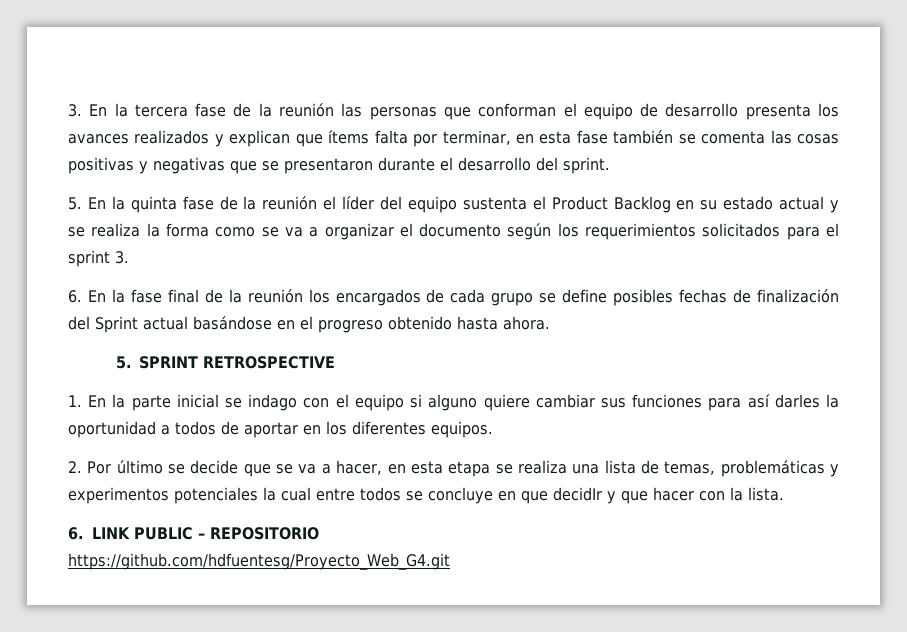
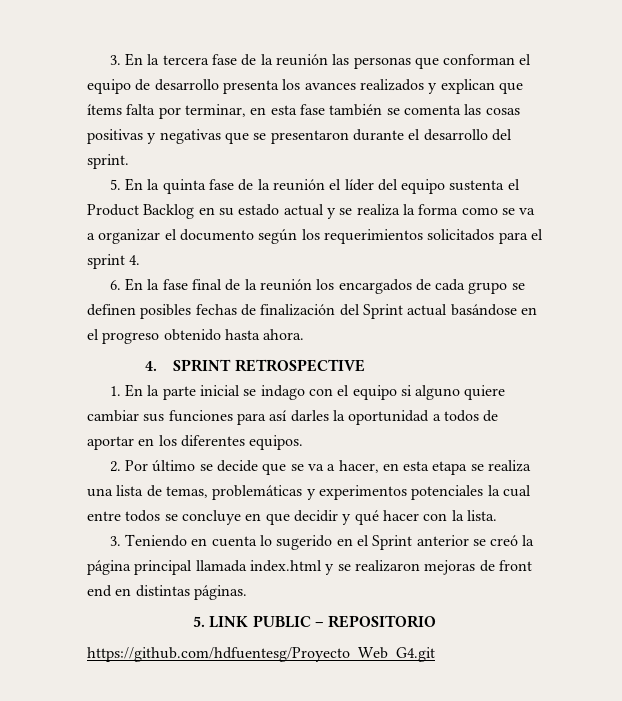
- 5. En la quinta fase de la reunión el líder del equipo sustenta el Product Backlog en su estado actual y se realiza la forma como se va a organizar el documento según los requerimientos solicitados para el sprint 3.
+ 5. En la quinta fase de la reunión el líder del equipo sustenta el Product Backlog en su estado actual y se realiza la forma como se va a organizar el documento según los requerimientos solicitados para el sprint 4.
- 6. En la fase final de la reunión los encargados de cada grupo se define posibles fechas de finalización del Sprint actual basándose en el progreso obtenido hasta ahora.
+ 6. En la fase final de la reunión los encargados de cada grupo se definen posibles fechas de finalización del Sprint actual basándose en el progreso obtenido hasta ahora.
- 5. SPRINT RETROSPECTIVE
+ 4. SPRINT RETROSPECTIVE
- 2. Por último se decide que se va a hacer, en esta etapa se realiza una lista de temas, problemáticas y experimentos potenciales la cual entre todos se concluye en que decidIr y que hacer con la lista.
+ 2. Por último se decide que se va a hacer, en esta etapa se realiza una lista de temas, problemáticas y experimentos potenciales la cual entre todos se concluye en que decidir y qué hacer con la lista.
- 6. LINK PUBLIC – REPOSITORIO
+ 3. Teniendo en cuenta lo sugerido en el Sprint anterior se creó la página principal llamada index.html y se realizaron mejoras de front end en distintas páginas.
+ 5. LINK PUBLIC – REPOSITORIO

